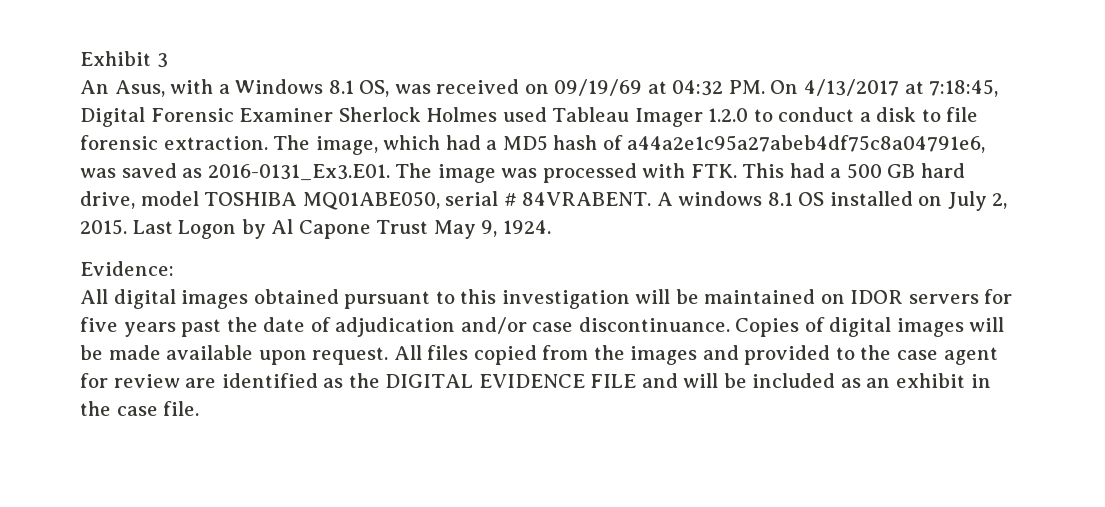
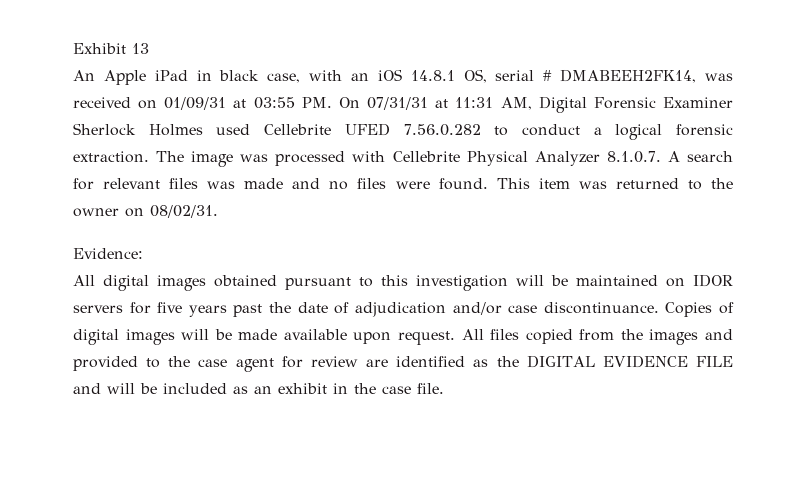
- Exhibit 3
+ Exhibit 13
- An Asus, with a Windows 8.1 OS, was received on 09/19/69 at 04:32 PM. On 4/13/2017 at 7:18:45, Digital Forensic Examiner Sherlock Holmes used Tableau Imager 1.2.0 to conduct a disk to file forensic extraction. The image, which had a MD5 hash of a44a2e1c95a27abeb4df75c8a04791e6, was saved as 2016-0131_Ex3.E01. The image was processed with FTK. This had a 500 GB hard drive, model TOSHIBA MQ01ABE050, serial # 84VRABENT. A windows 8.1 OS installed on July 2, 2015. Last Logon by Al Capone Trust May 9, 1924.
+ An Apple iPad in black case, with an iOS 14.8.1 OS, serial # DMABEEH2FK14, was received on 01/09/31 at 03:55 PM. On 07/31/31 at 11:31 AM, Digital Forensic Examiner Sherlock Holmes used Cellebrite UFED 7.56.0.282 to conduct a logical forensic extraction. The image was processed with Cellebrite Physical Analyzer 8.1.0.7. A search for relevant files was made and no files were found. This item was returned to the owner on 08/02/31.

